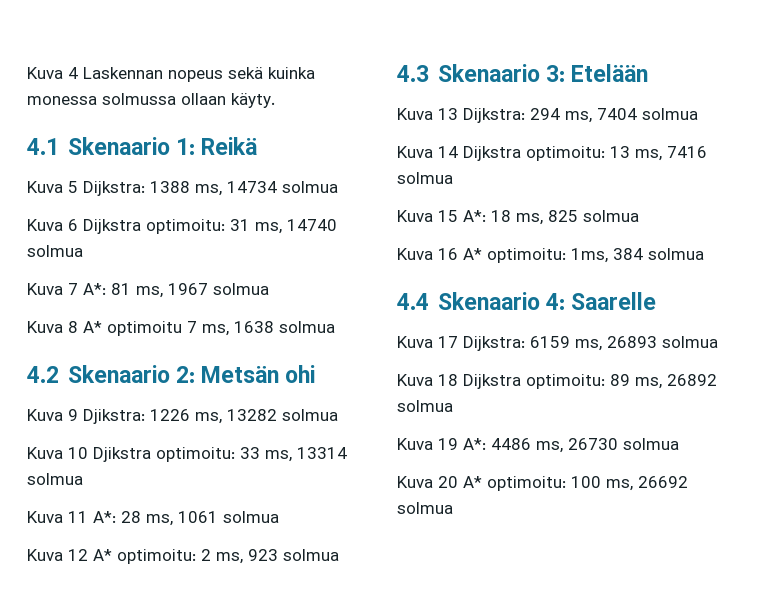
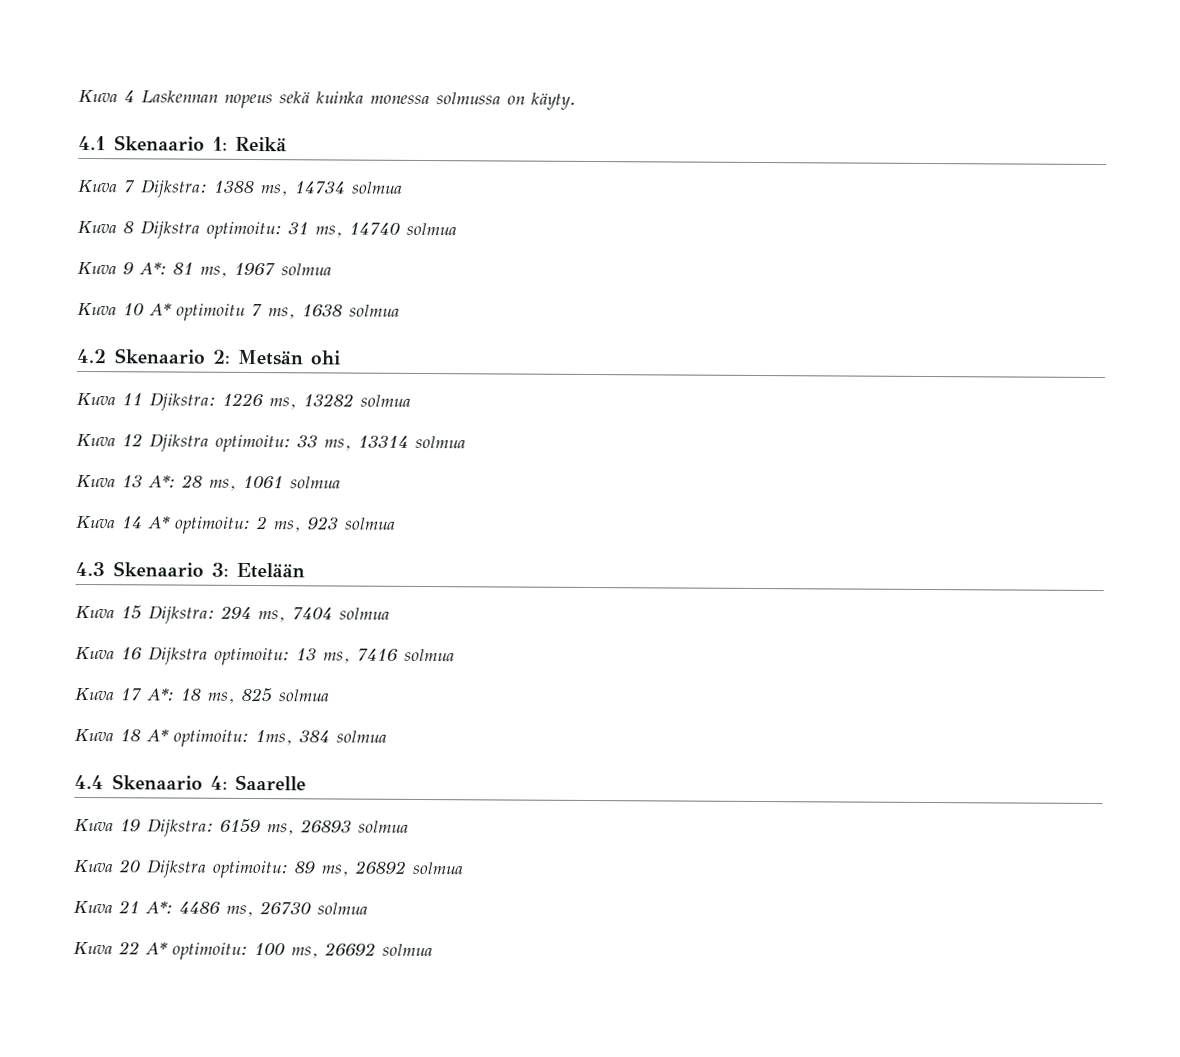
- Kuva 4 Laskennan nopeus sekä kuinka monessa solmussa ollaan käyty.
+ Kuva 4 Laskennan nopeus sekä kuinka monessa solmussa on käyty.
- Kuva 5 Dijkstra: 1388 ms, 14734 solmua
+ Kuva 7 Dijkstra: 1388 ms, 14734 solmua
- Kuva 6 Dijkstra optimoitu: 31 ms, 14740 solmua
+ Kuva 8 Dijkstra optimoitu: 31 ms, 14740 solmua
- Kuva 7 A*: 81 ms, 1967 solmua
+ Kuva 9 A*: 81 ms, 1967 solmua
- Kuva 8 A* optimoitu 7 ms, 1638 solmua
+ Kuva 10 A* optimoitu 7 ms, 1638 solmua
- Kuva 9 Djikstra: 1226 ms, 13282 solmua
+ Kuva 11 Djikstra: 1226 ms, 13282 solmua
- Kuva 10 Djikstra optimoitu: 33 ms, 13314 solmua
+ Kuva 12 Djikstra optimoitu: 33 ms, 13314 solmua
- Kuva 11 A*: 28 ms, 1061 solmua
+ Kuva 13 A*: 28 ms, 1061 solmua
- Kuva 12 A* optimoitu: 2 ms, 923 solmua
+ Kuva 14 A* optimoitu: 2 ms, 923 solmua
- Kuva 13 Dijkstra: 294 ms, 7404 solmua
+ Kuva 15 Dijkstra: 294 ms, 7404 solmua
- Kuva 14 Dijkstra optimoitu: 13 ms, 7416 solmua
+ Kuva 16 Dijkstra optimoitu: 13 ms, 7416 solmua
- Kuva 15 A*: 18 ms, 825 solmua
+ Kuva 17 A*: 18 ms, 825 solmua
- Kuva 16 A* optimoitu: 1ms, 384 solmua
+ Kuva 18 A* optimoitu: 1ms, 384 solmua
- Kuva 17 Dijkstra: 6159 ms, 26893 solmua
+ Kuva 19 Dijkstra: 6159 ms, 26893 solmua
- Kuva 18 Dijkstra optimoitu: 89 ms, 26892 solmua
+ Kuva 20 Dijkstra optimoitu: 89 ms, 26892 solmua
- Kuva 19 A*: 4486 ms, 26730 solmua
+ Kuva 21 A*: 4486 ms, 26730 solmua
- Kuva 20 A* optimoitu: 100 ms, 26692 solmua
+ Kuva 22 A* optimoitu: 100 ms, 26692 solmua

